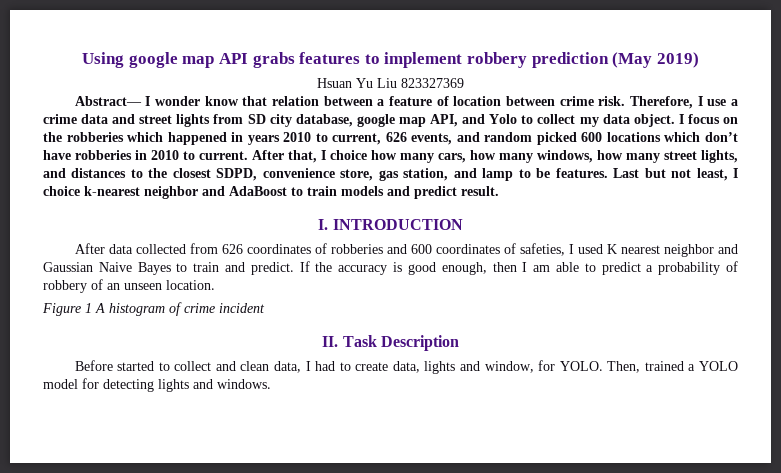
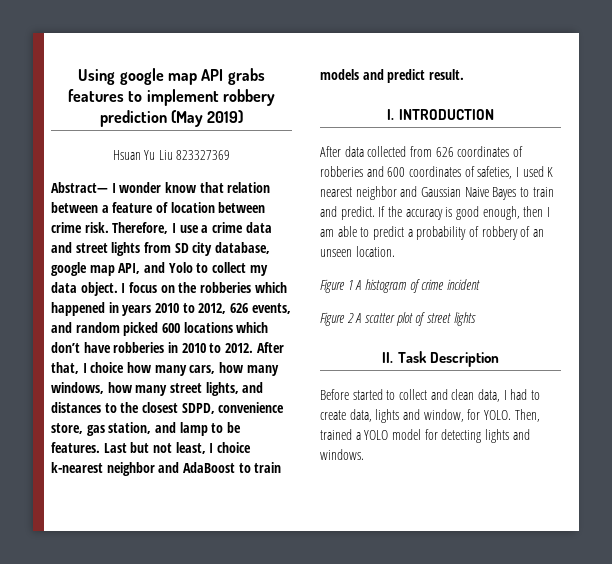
- I focus on the robberies which happened in years 2010 to current, 626 events, and random picked 600 locations which don’t have robberies in 2010 to current.
+ I focus on the robberies which happened in years 2010 to 2012, 626 events, and random picked 600 locations which don’t have robberies in 2010 to 2012.
+ Figure 2 A scatter plot of street lights

